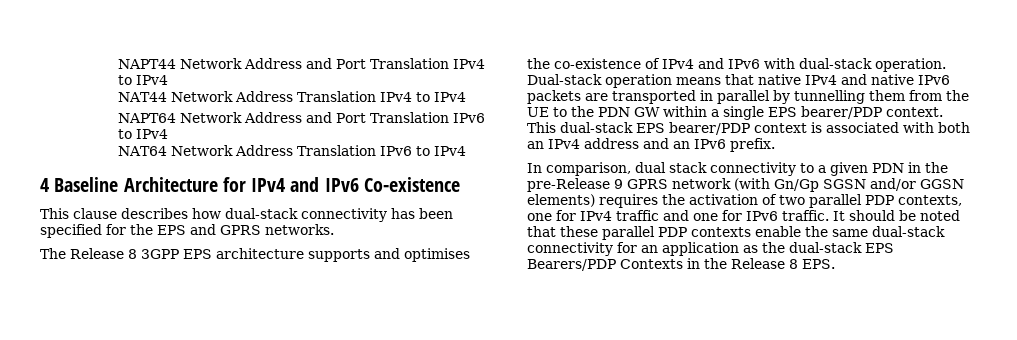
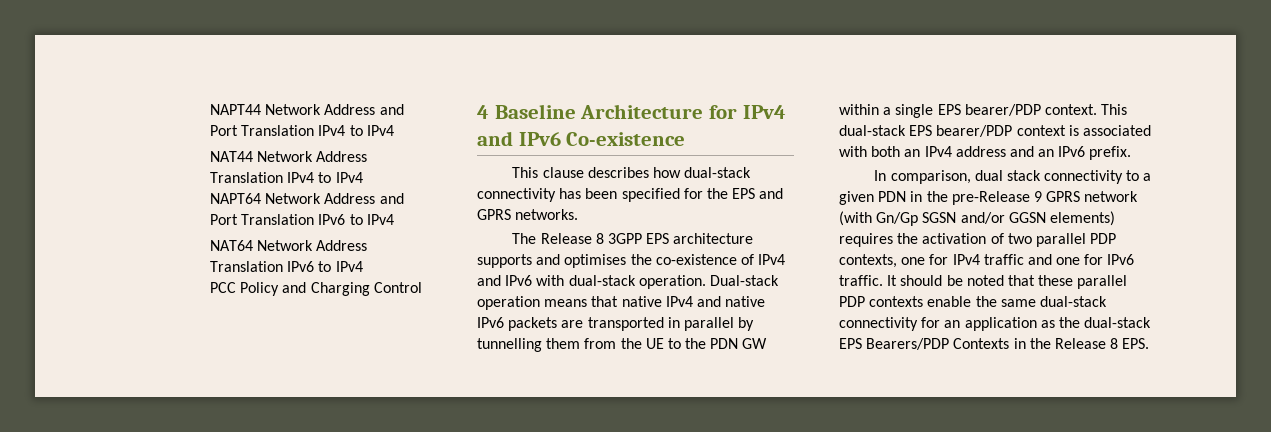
+ PCC Policy and Charging Control

